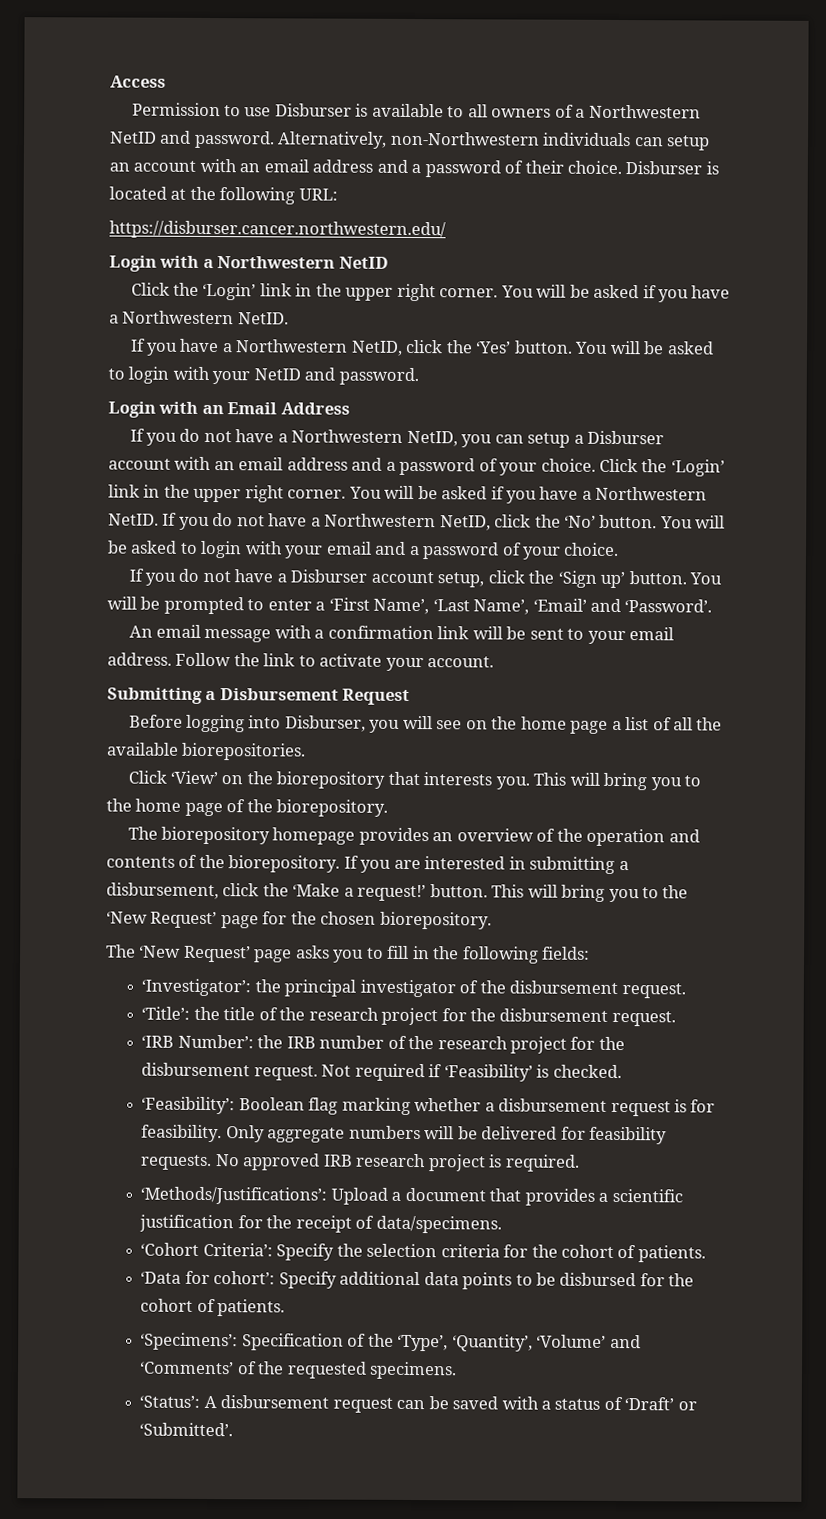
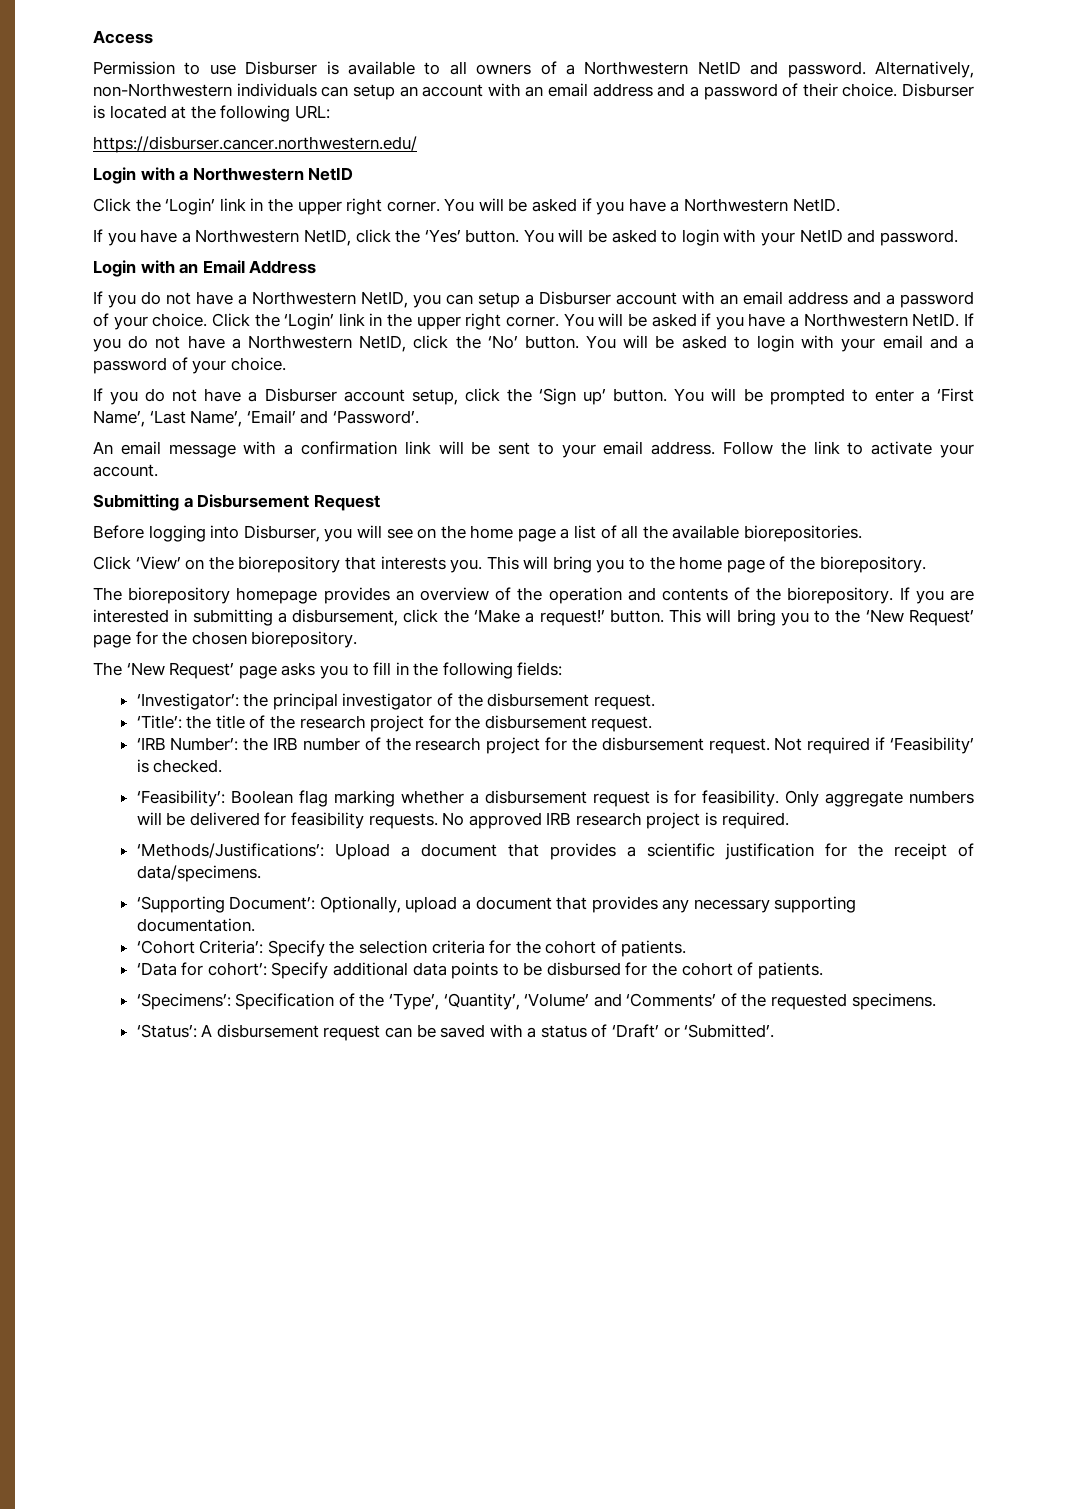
+ ‘Supporting Document’: Optionally, upload a document that provides any necessary supporting documentation.

